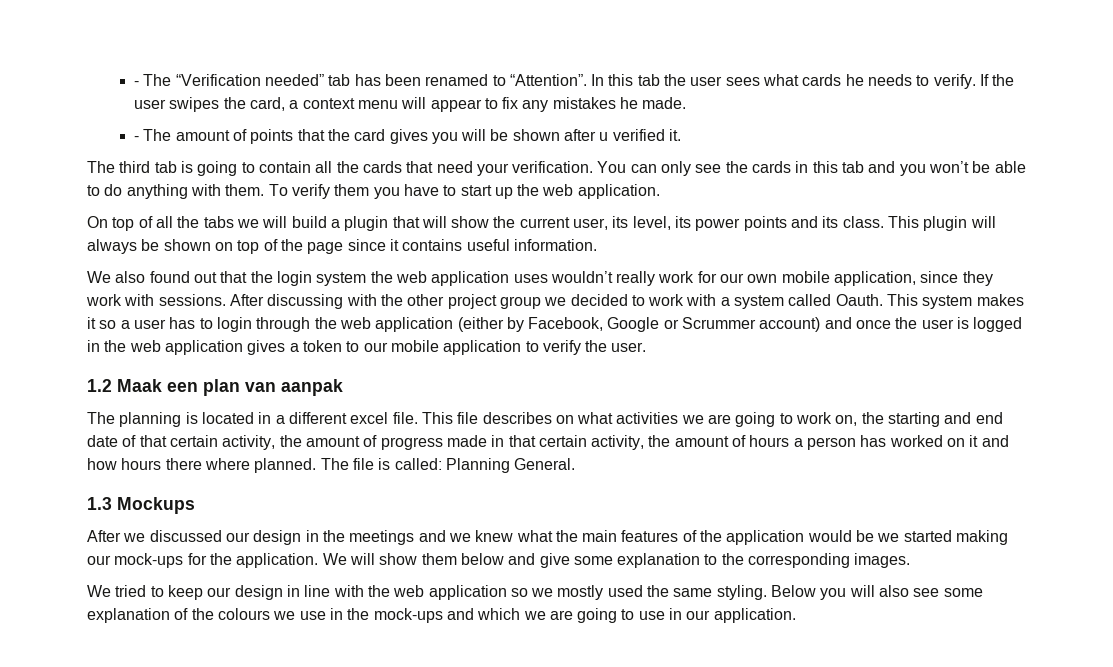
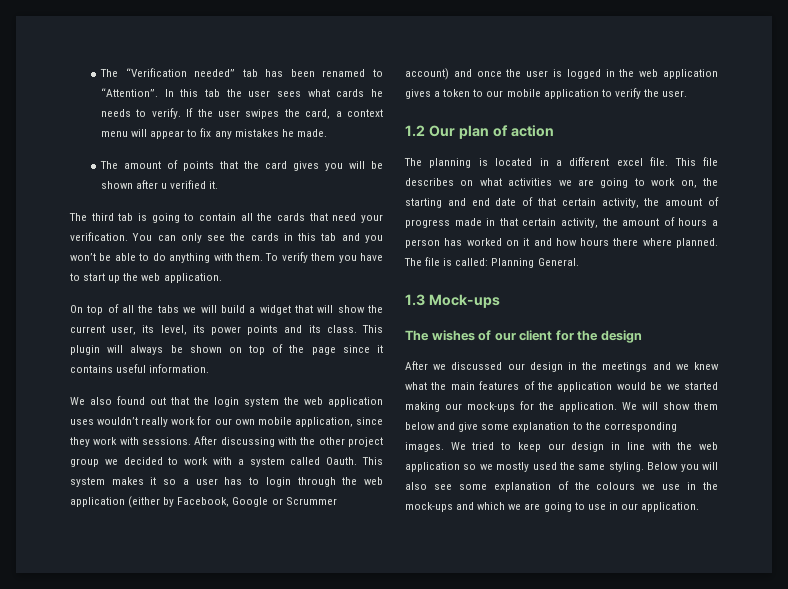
- - The “Verification needed” tab has been renamed to “Attention”.
+ The “Verification needed” tab has been renamed to “Attention”.
- - The amount of points that the card gives you will be shown after u verified it.
+ The amount of points that the card gives you will be shown after u verified it.
- On top of all the tabs we will build a plugin that will show the current user, its level, its power points and its class.
+ On top of all the tabs we will build a widget that will show the current user, its level, its power points and its class.
- 1.2 Maak een plan van aanpak
+ 1.2 Our plan of action
- 1.3 Mockups
+ 1.3 Mock-ups
+ The wishes of our client for the design
- We will show them below and give some explanation to the corresponding images.
- We tried to keep our design in line with the web application so we mostly used the same styling.
+ We will show them below and give some explanation to the corresponding images. We tried to keep our design in line with the web application so we mostly used the same styling.

